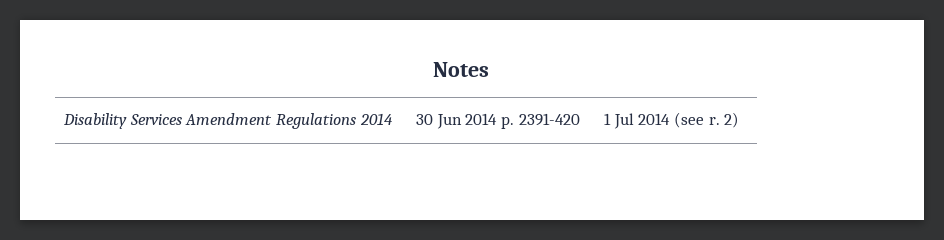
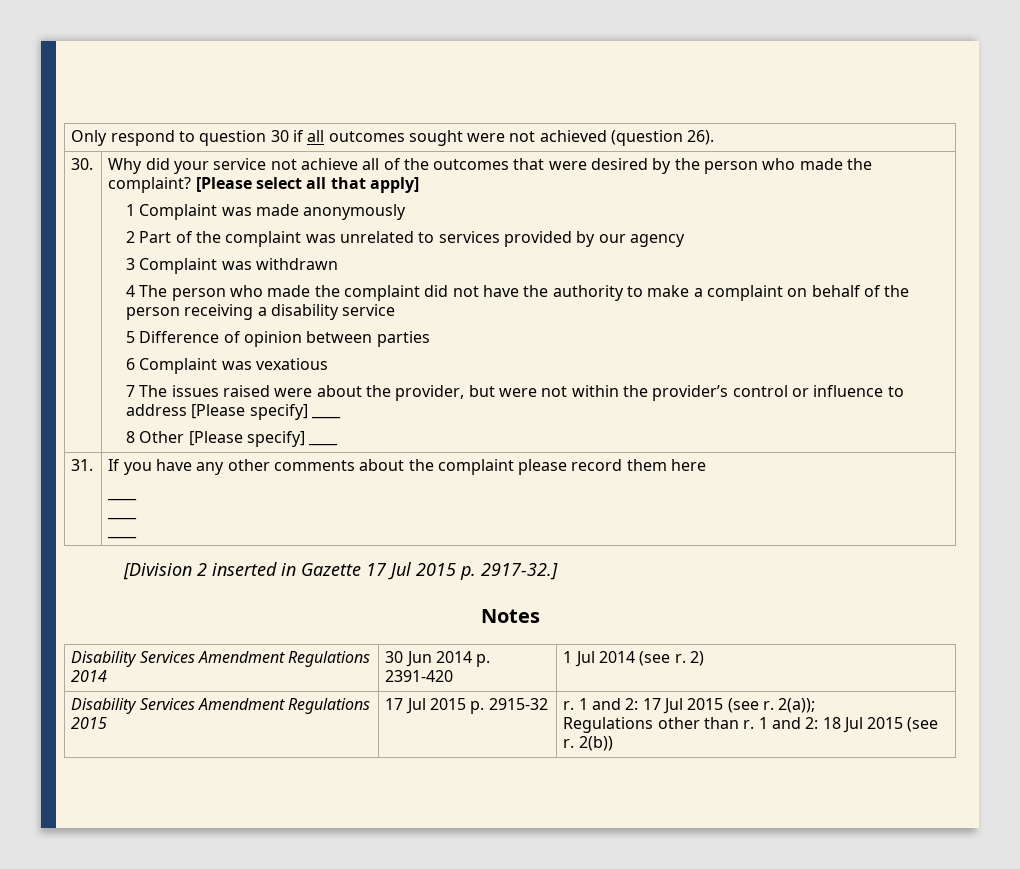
+ Only respond to question 30 if all outcomes sought were not achieved (question 26).
+ 30. | Why did your service not achieve all of the outcomes that were desired by the person who made the complaint? [Please select all that apply]
+ 1 Complaint was made anonymously
+ 2 Part of the complaint was unrelated to services provided by our agency
+ 3 Complaint was withdrawn
+ 4 The person who made the complaint did not have the authority to make a complaint on behalf of the person receiving a disability service
+ 5 Difference of opinion between parties
+ 6 Complaint was vexatious
+ 7 The issues raised were about the provider, but were not within the provider’s control or influence to address [Please specify] ____
+ 8 Other [Please specify] ____
+ 31. | If you have any other comments about the complaint please record them here
+ ____
+ ____
+ ____
+ [Division 2 inserted in Gazette 17 Jul 2015 p. 2917-32.]
+ Disability Services Amendment Regulations 2015 | 17 Jul 2015 p. 2915-32 | r. 1 and 2: 17 Jul 2015 (see r. 2(a));
+ Regulations other than r. 1 and 2: 18 Jul 2015 (see r. 2(b))

